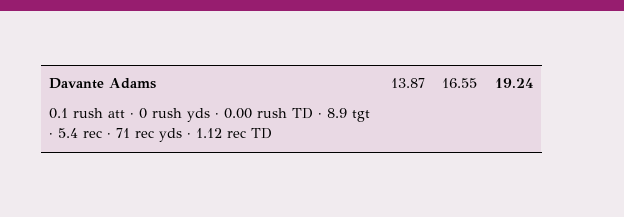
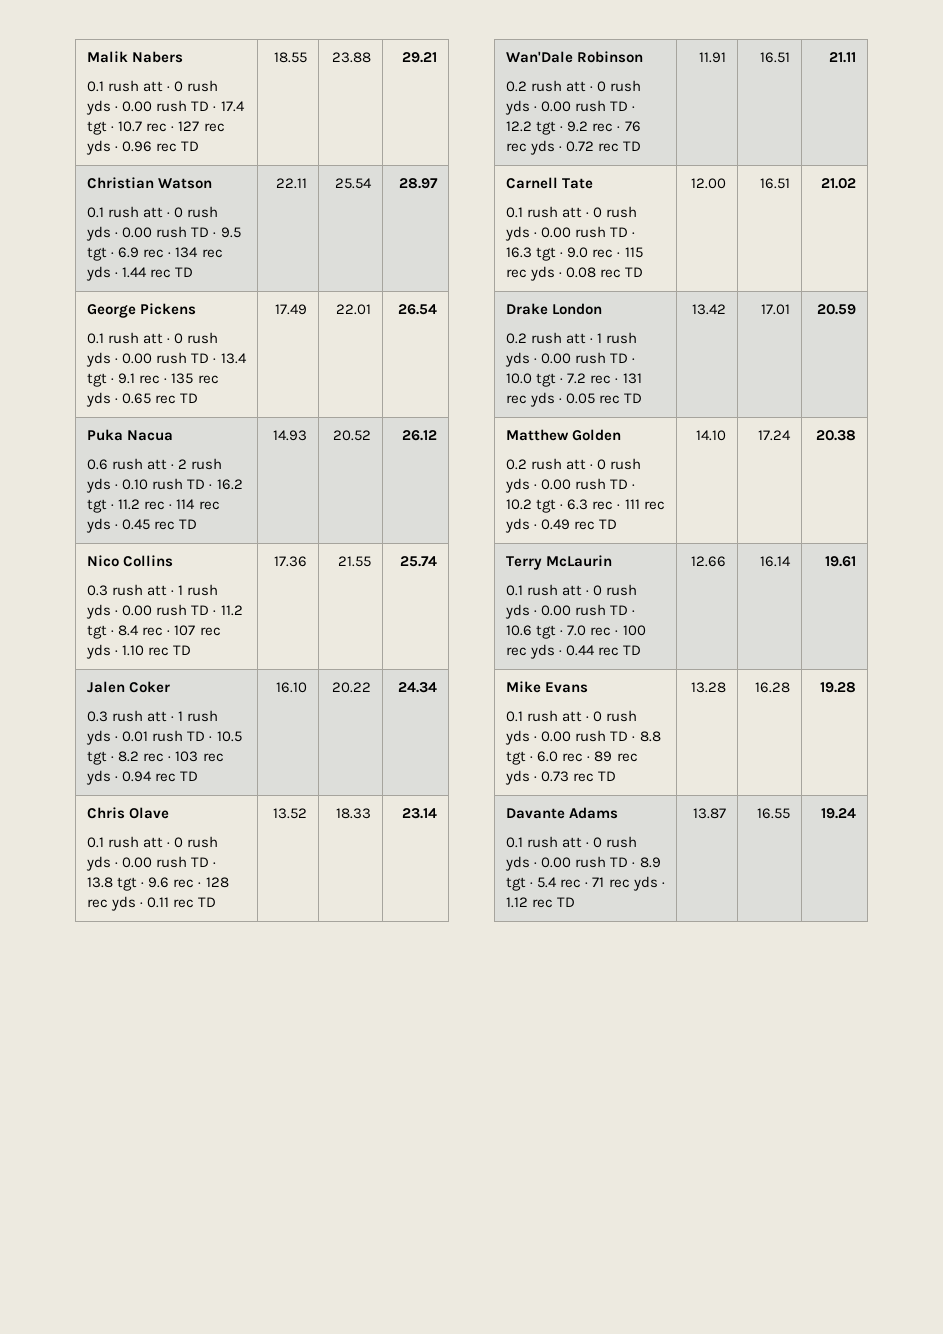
+ Malik Nabers
+ 0.1 rush att · 0 rush yds · 0.00 rush TD · 17.4 tgt · 10.7 rec · 127 rec yds · 0.96 rec TD | 18.55 | 23.88 | 29.21
+ Christian Watson
+ 0.1 rush att · 0 rush yds · 0.00 rush TD · 9.5 tgt · 6.9 rec · 134 rec yds · 1.44 rec TD | 22.11 | 25.54 | 28.97
+ George Pickens
+ 0.1 rush att · 0 rush yds · 0.00 rush TD · 13.4 tgt · 9.1 rec · 135 rec yds · 0.65 rec TD | 17.49 | 22.01 | 26.54
+ Puka Nacua
+ 0.6 rush att · 2 rush yds · 0.10 rush TD · 16.2 tgt · 11.2 rec · 114 rec yds · 0.45 rec TD | 14.93 | 20.52 | 26.12
+ Nico Collins
+ 0.3 rush att · 1 rush yds · 0.00 rush TD · 11.2 tgt · 8.4 rec · 107 rec yds · 1.10 rec TD | 17.36 | 21.55 | 25.74
+ Jalen Coker
+ 0.3 rush att · 1 rush yds · 0.01 rush TD · 10.5 tgt · 8.2 rec · 103 rec yds · 0.94 rec TD | 16.10 | 20.22 | 24.34
+ Chris Olave
+ 0.1 rush att · 0 rush yds · 0.00 rush TD · 13.8 tgt · 9.6 rec · 128 rec yds · 0.11 rec TD | 13.52 | 18.33 | 23.14
+ Wan'Dale Robinson
+ 0.2 rush att · 0 rush yds · 0.00 rush TD · 12.2 tgt · 9.2 rec · 76 rec yds · 0.72 rec TD | 11.91 | 16.51 | 21.11
+ Carnell Tate
+ 0.1 rush att · 0 rush yds · 0.00 rush TD · 16.3 tgt · 9.0 rec · 115 rec yds · 0.08 rec TD | 12.00 | 16.51 | 21.02
+ Drake London
+ 0.2 rush att · 1 rush yds · 0.00 rush TD · 10.0 tgt · 7.2 rec · 131 rec yds · 0.05 rec TD | 13.42 | 17.01 | 20.59
+ Matthew Golden
+ 0.2 rush att · 0 rush yds · 0.00 rush TD · 10.2 tgt · 6.3 rec · 111 rec yds · 0.49 rec TD | 14.10 | 17.24 | 20.38
+ Terry McLaurin
+ 0.1 rush att · 0 rush yds · 0.00 rush TD · 10.6 tgt · 7.0 rec · 100 rec yds · 0.44 rec TD | 12.66 | 16.14 | 19.61
+ Mike Evans
+ 0.1 rush att · 0 rush yds · 0.00 rush TD · 8.8 tgt · 6.0 rec · 89 rec yds · 0.73 rec TD | 13.28 | 16.28 | 19.28

